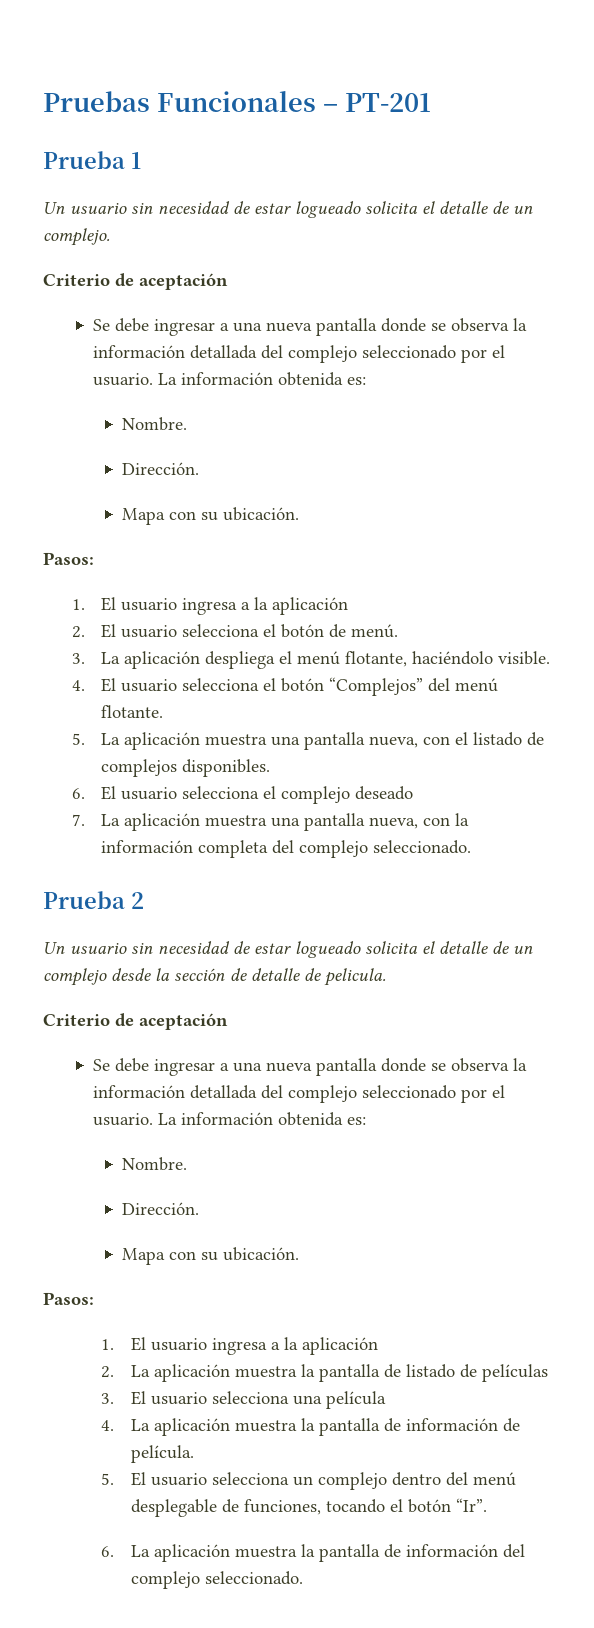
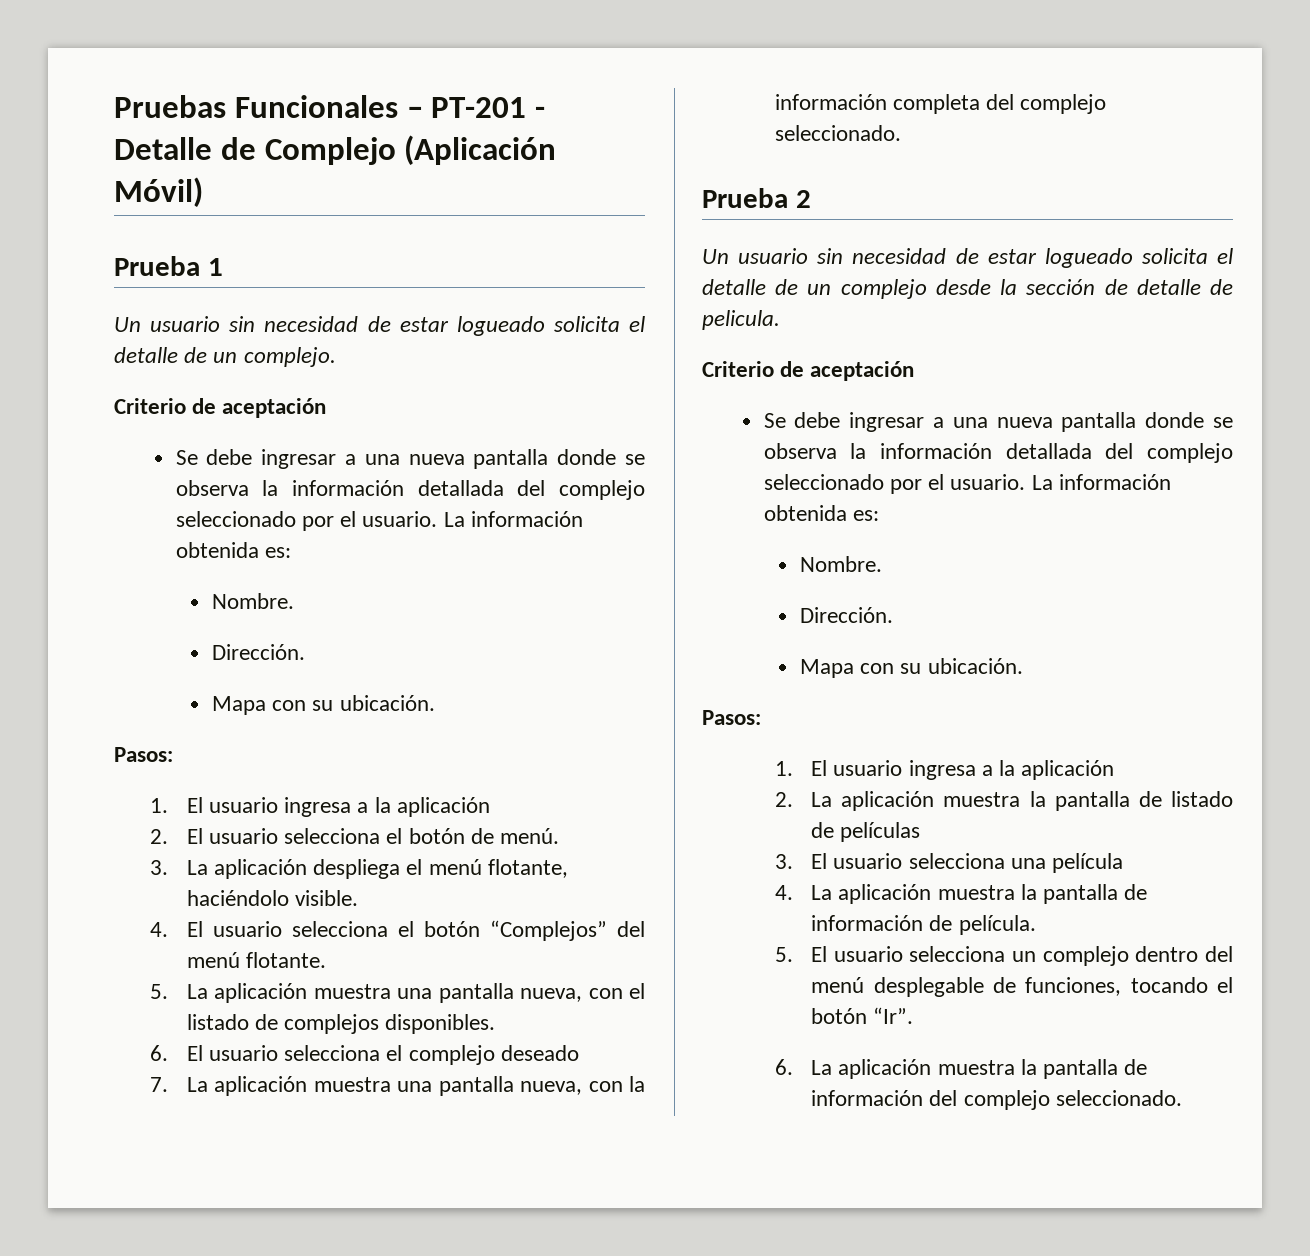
- Pruebas Funcionales – PT-201
+ Pruebas Funcionales – PT-201 - Detalle de Complejo (Aplicación Móvil)

